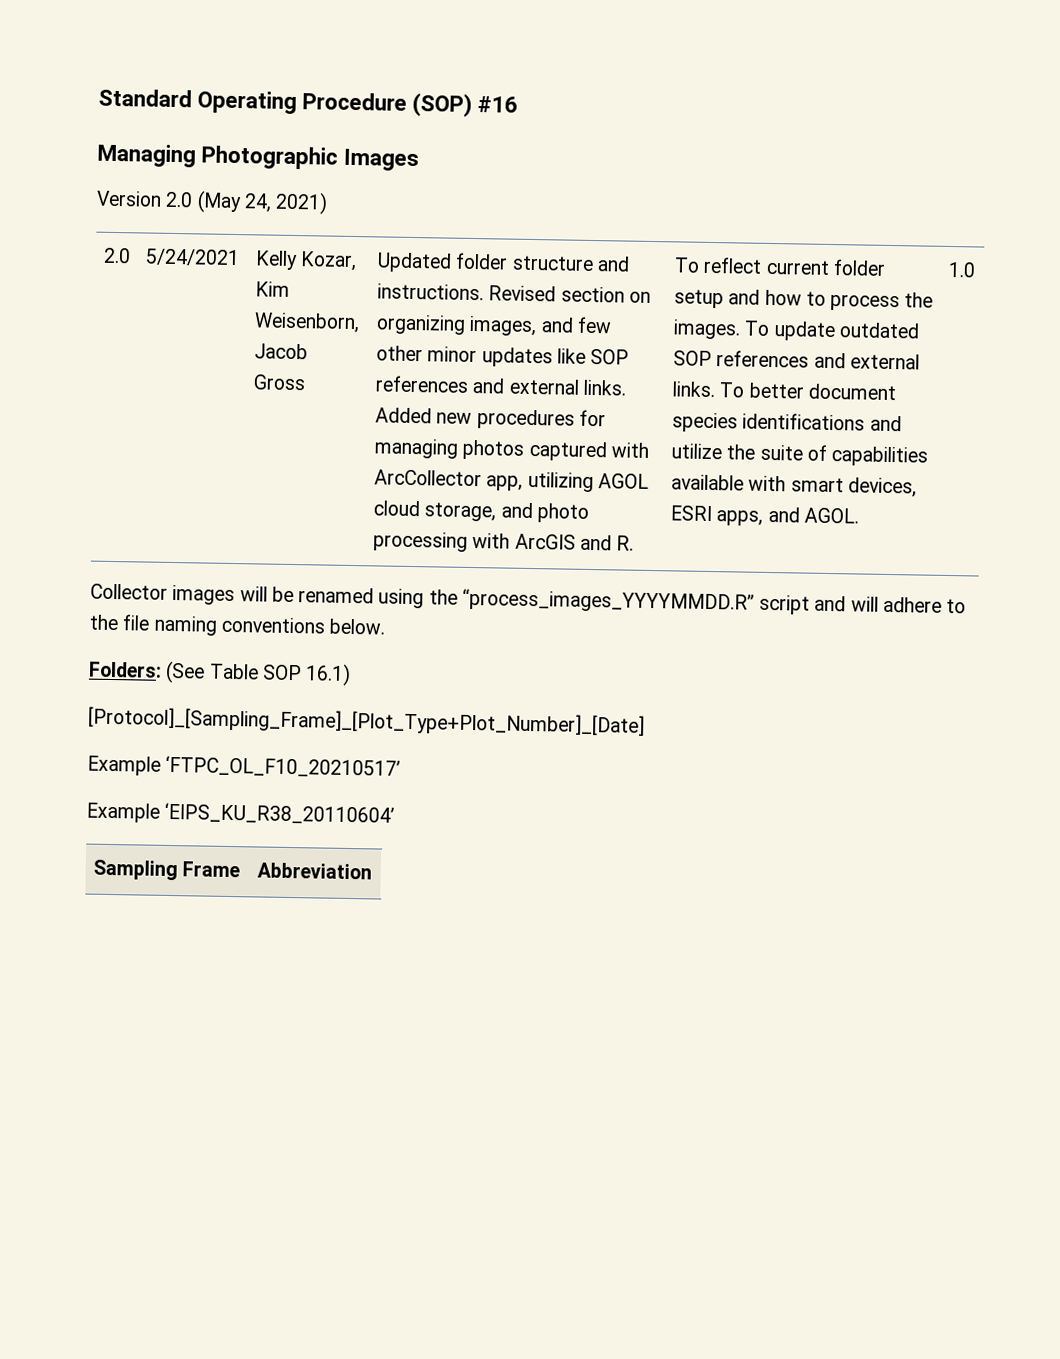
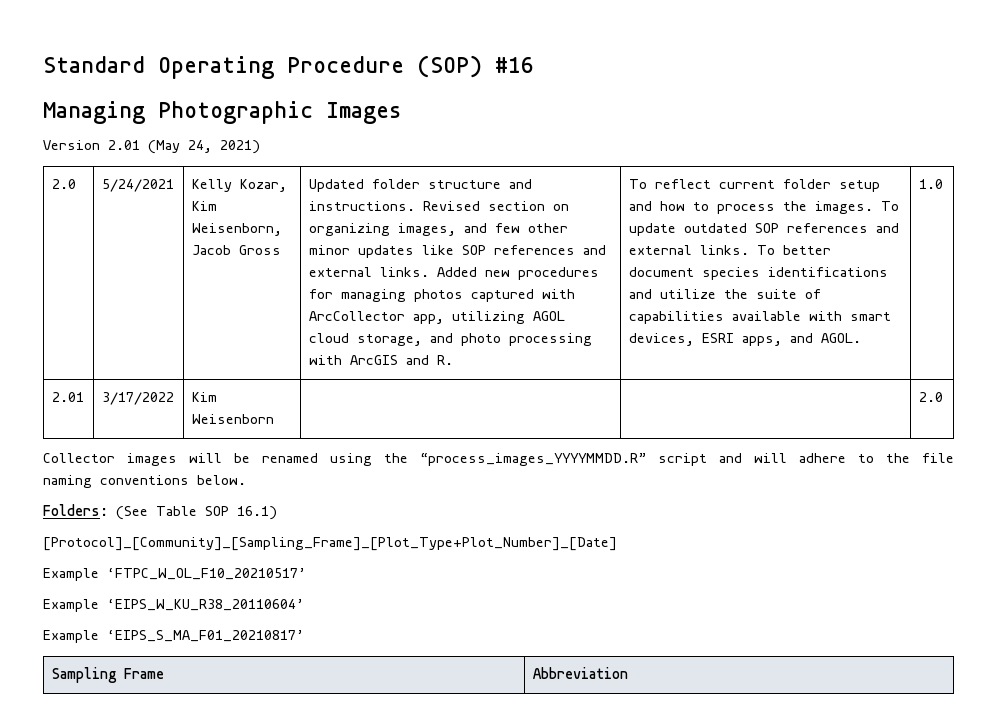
- Version 2.0 (May 24, 2021)
+ Version 2.01 (May 24, 2021)
+ 2.01 | 3/17/2022 | Kim Weisenborn | | | 2.0
- [Protocol]_[Sampling_Frame]_[Plot_Type+Plot_Number]_[Date]
- Example ‘FTPC_OL_F10_20210517’
- Example ‘EIPS_KU_R38_20110604’
+ [Protocol]_[Community]_[Sampling_Frame]_[Plot_Type+Plot_Number]_[Date]
+ Example ‘FTPC_W_OL_F10_20210517’
+ Example ‘EIPS_W_KU_R38_20110604’
+ Example ‘EIPS_S_MA_F01_20210817’

